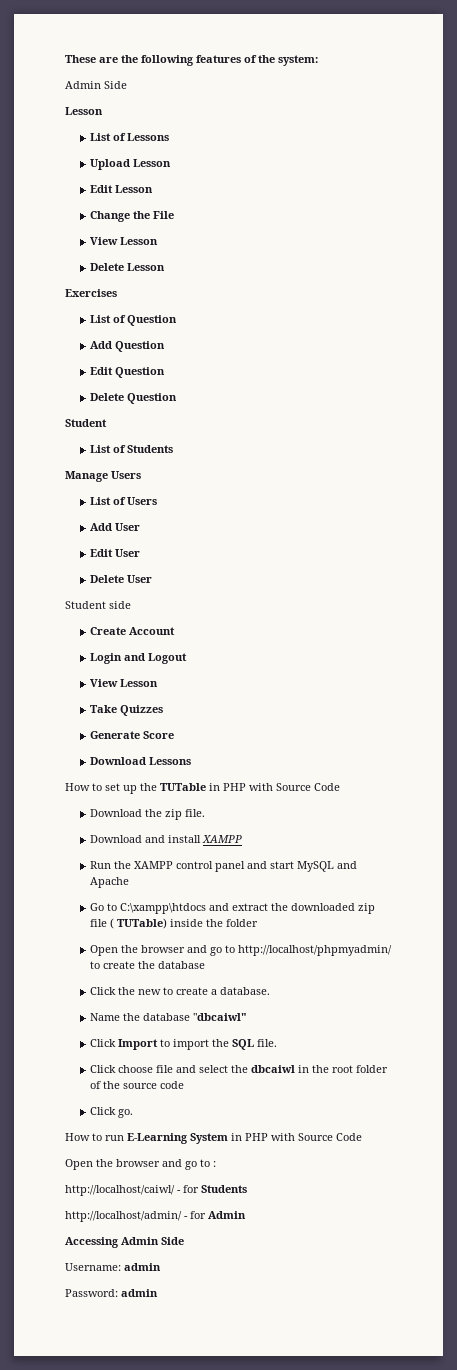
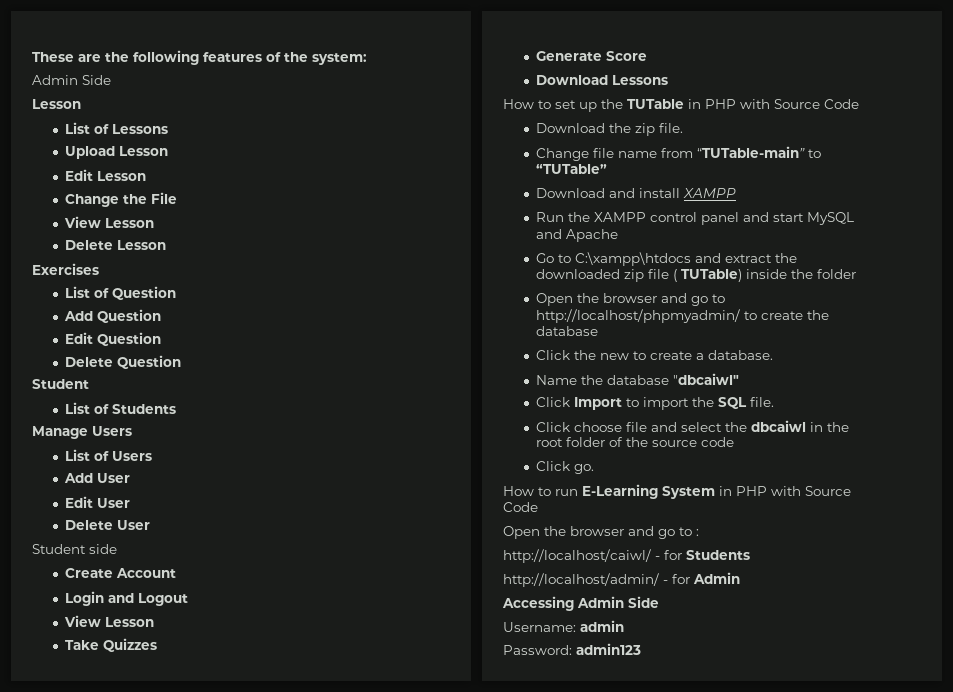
+ Change file name from “TUTable-main” to “TUTable”
- Password: admin
+ Password: admin123

